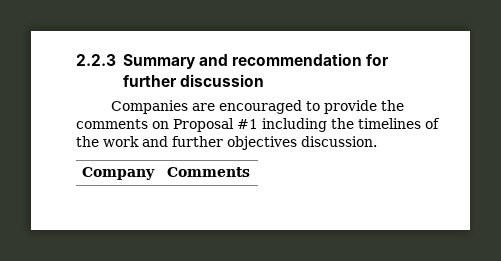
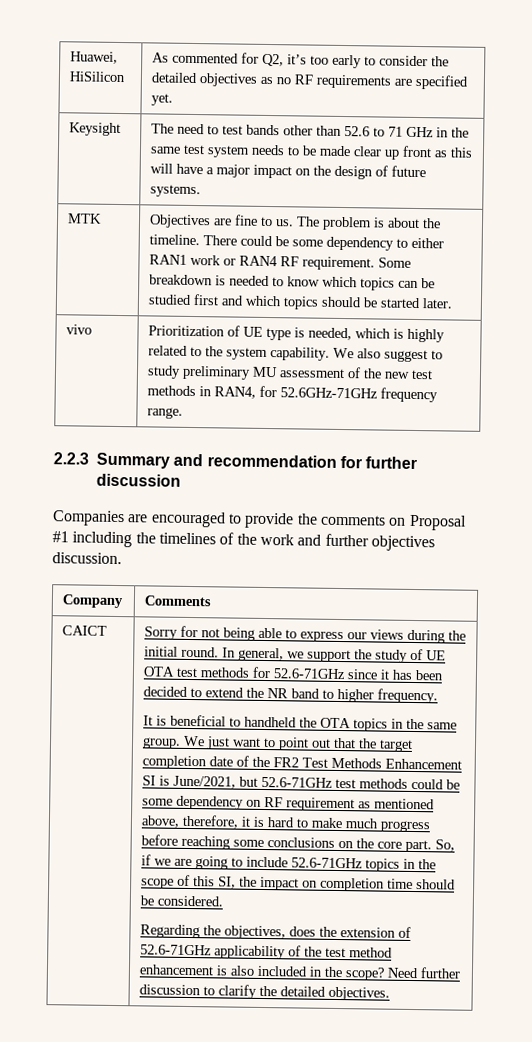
+ Huawei, HiSilicon | As commented for Q2, it’s too early to consider the detailed objectives as no RF requirements are specified yet.
+ Keysight | The need to test bands other than 52.6 to 71 GHz in the same test system needs to be made clear up front as this will have a major impact on the design of future systems.
+ MTK | Objectives are fine to us. The problem is about the timeline. There could be some dependency to either RAN1 work or RAN4 RF requirement. Some breakdown is needed to know which topics can be studied first and which topics should be started later.
+ vivo | Prioritization of UE type is needed, which is highly related to the system capability. We also suggest to study preliminary MU assessment of the new test methods in RAN4, for 52.6GHz-71GHz frequency range.
+ CAICT | Sorry for not being able to express our views during the initial round. In general, we support the study of UE OTA test methods for 52.6-71GHz since it has been decided to extend the NR band to higher frequency.
+ It is beneficial to handheld the OTA topics in the same group. We just want to point out that the target completion date of the FR2 Test Methods Enhancement SI is June/2021, but 52.6-71GHz test methods could be some dependency on RF requirement as mentioned above, therefore, it is hard to make much progress before reaching some conclusions on the core part. So, if we are going to include 52.6-71GHz topics in the scope of this SI, the impact on completion time should be considered.
+ Regarding the objectives, does the extension of 52.6-71GHz applicability of the test method enhancement is also included in the scope? Need further discussion to clarify the detailed objectives.

